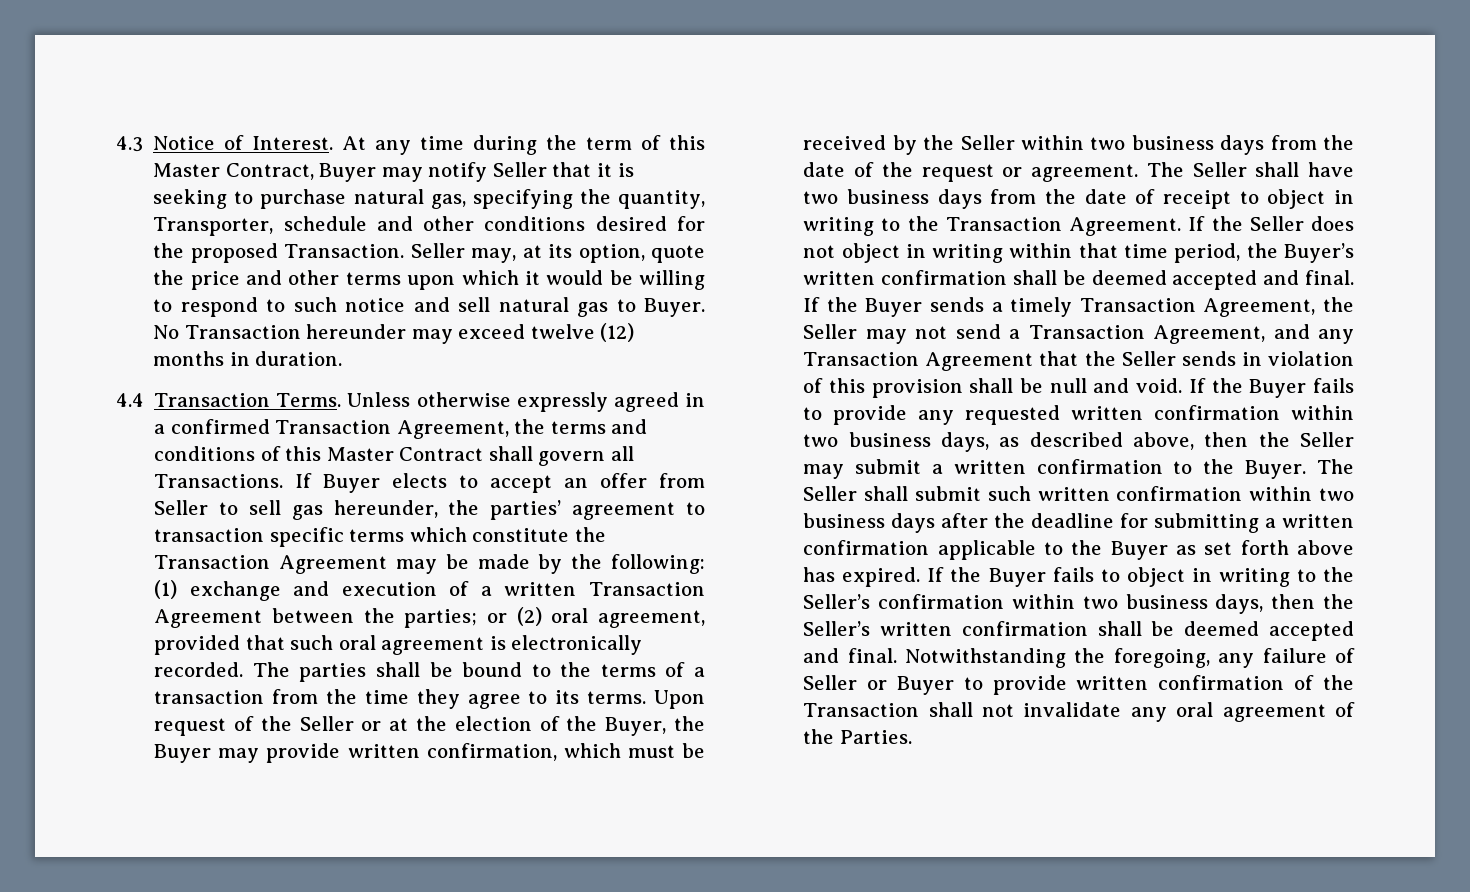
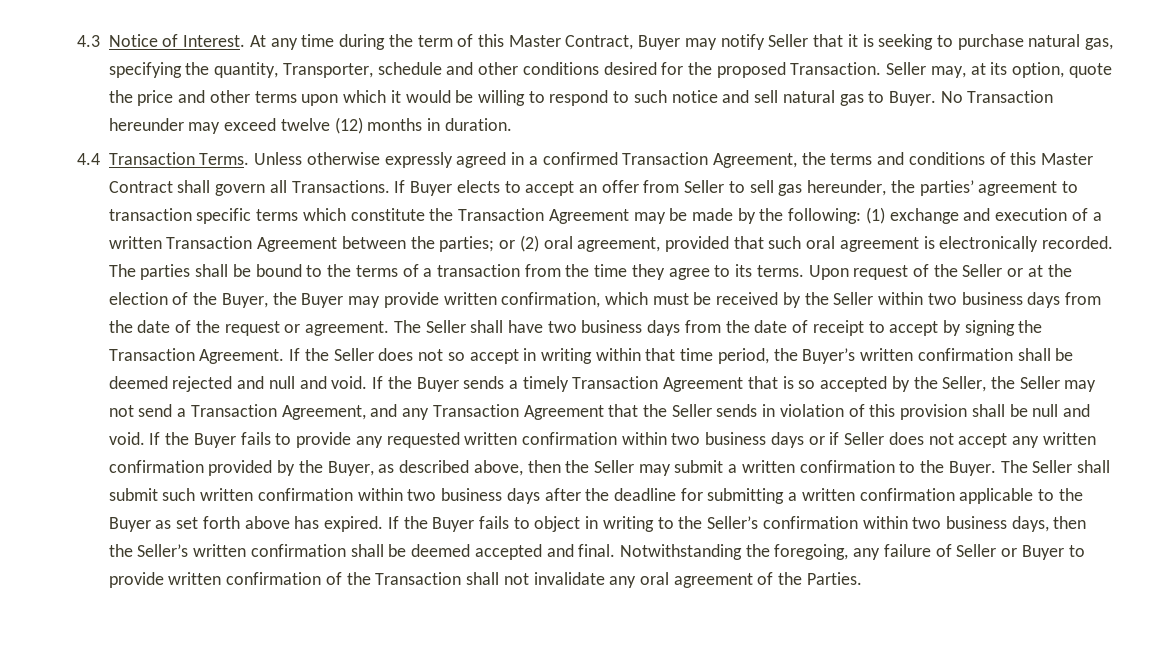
- The Seller shall have two business days from the date of receipt to object in writing to the Transaction Agreement.
+ The Seller shall have two business days from the date of receipt to accept by signing the Transaction Agreement.
- If the Seller does not object in writing within that time period, the Buyer’s written confirmation shall be deemed accepted and final.
+ If the Seller does not so accept in writing within that time period, the Buyer’s written confirmation shall be deemed rejected and null and void.
- If the Buyer sends a timely Transaction Agreement, the Seller may not send a Transaction Agreement, and any Transaction Agreement that the Seller sends in violation of this provision shall be null and void.
+ If the Buyer sends a timely Transaction Agreement that is so accepted by the Seller, the Seller may not send a Transaction Agreement, and any Transaction Agreement that the Seller sends in violation of this provision shall be null and void.
- If the Buyer fails to provide any requested written confirmation within two business days, as described above, then the Seller may submit a written confirmation to the Buyer.
+ If the Buyer fails to provide any requested written confirmation within two business days or if Seller does not accept any written confirmation provided by the Buyer, as described above, then the Seller may submit a written confirmation to the Buyer.

